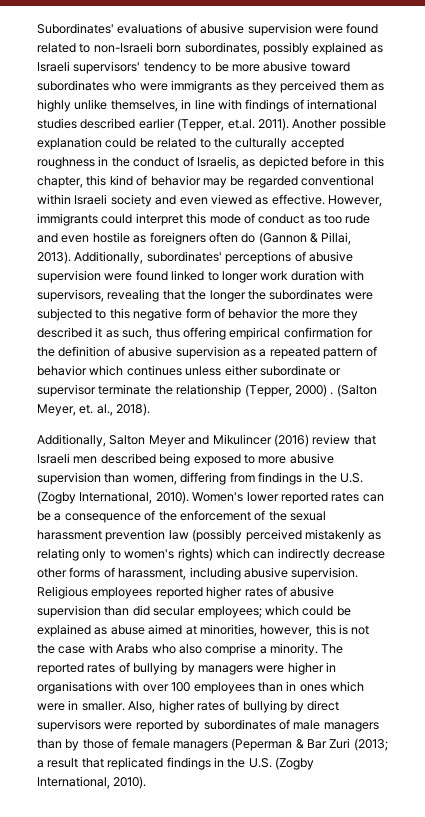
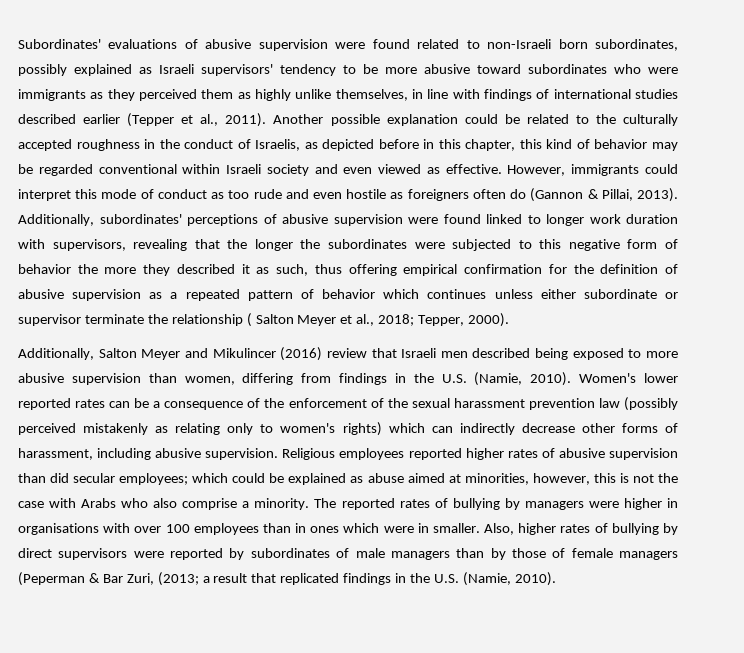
- Subordinates' evaluations of abusive supervision were found related to non-Israeli born subordinates, possibly explained as Israeli supervisors' tendency to be more abusive toward subordinates who were immigrants as they perceived them as highly unlike themselves, in line with findings of international studies described earlier (Tepper, et.al. 2011).
+ Subordinates' evaluations of abusive supervision were found related to non-Israeli born subordinates, possibly explained as Israeli supervisors' tendency to be more abusive toward subordinates who were immigrants as they perceived them as highly unlike themselves, in line with findings of international studies described earlier (Tepper et al., 2011).
- Additionally, subordinates' perceptions of abusive supervision were found linked to longer work duration with supervisors, revealing that the longer the subordinates were subjected to this negative form of behavior the more they described it as such, thus offering empirical confirmation for the definition of abusive supervision as a repeated pattern of behavior which continues unless either subordinate or supervisor terminate the relationship (Tepper, 2000) . (Salton Meyer, et. al., 2018).
+ Additionally, subordinates' perceptions of abusive supervision were found linked to longer work duration with supervisors, revealing that the longer the subordinates were subjected to this negative form of behavior the more they described it as such, thus offering empirical confirmation for the definition of abusive supervision as a repeated pattern of behavior which continues unless either subordinate or supervisor terminate the relationship ( Salton Meyer et al., 2018; Tepper, 2000).
- Additionally, Salton Meyer and Mikulincer (2016) review that Israeli men described being exposed to more abusive supervision than women, differing from findings in the U.S. (Zogby International, 2010).
+ Additionally, Salton Meyer and Mikulincer (2016) review that Israeli men described being exposed to more abusive supervision than women, differing from findings in the U.S. (Namie, 2010).
- Also, higher rates of bullying by direct supervisors were reported by subordinates of male managers than by those of female managers (Peperman & Bar Zuri (2013; a result that replicated findings in the U.S. (Zogby International, 2010).
+ Also, higher rates of bullying by direct supervisors were reported by subordinates of male managers than by those of female managers (Peperman & Bar Zuri, (2013; a result that replicated findings in the U.S. (Namie, 2010).

